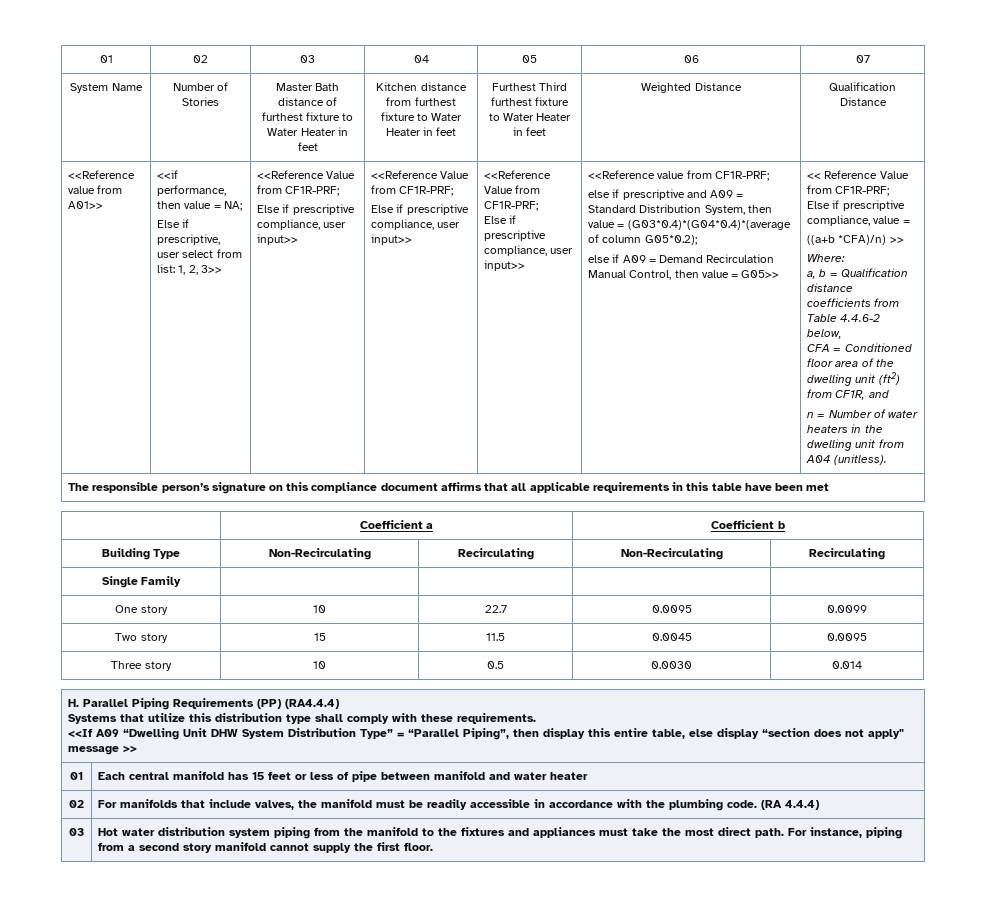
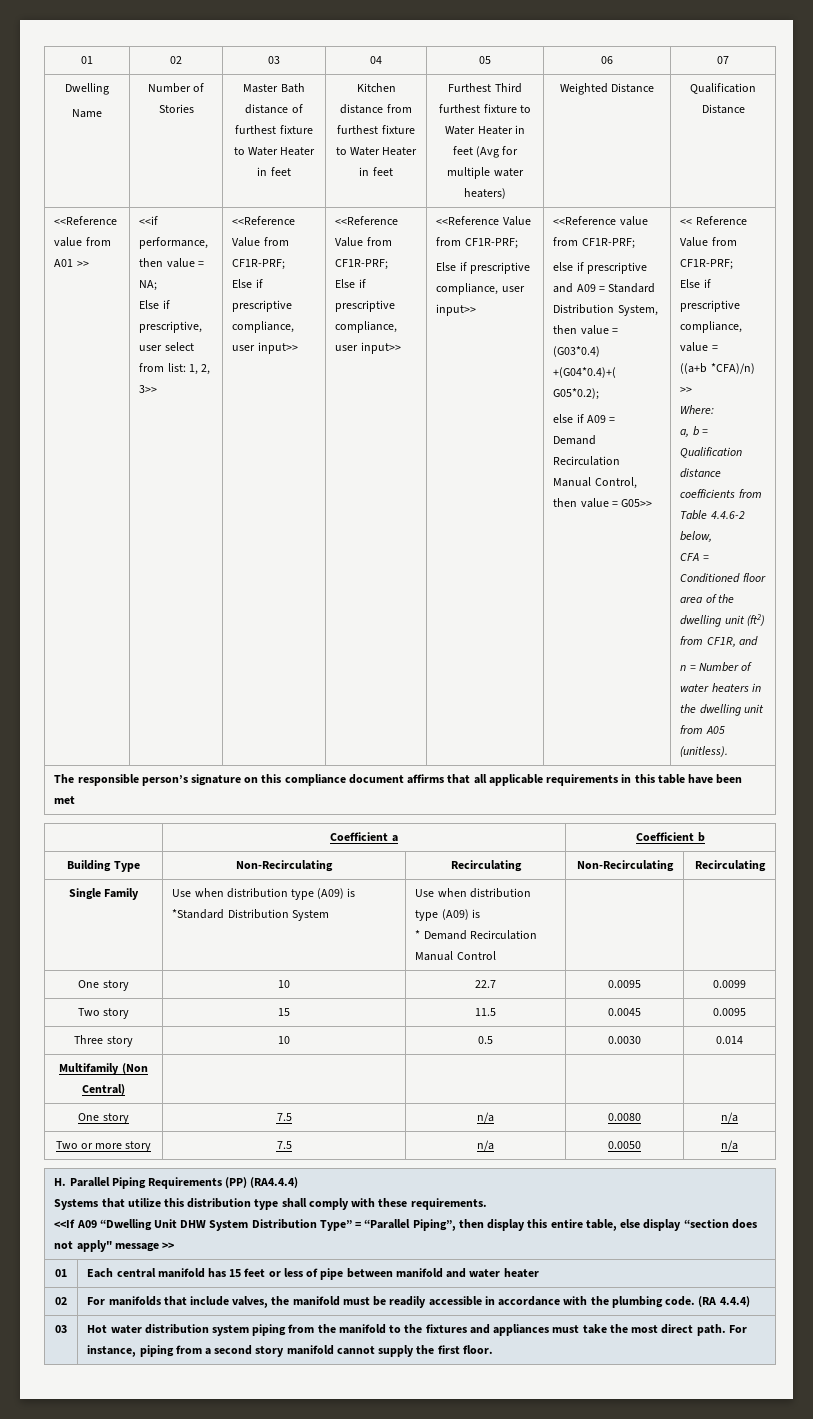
- System Name
+ Dwelling
+ Name
- Furthest Third furthest fixture to Water Heater in feet
+ Furthest Third furthest fixture to Water Heater in feet (Avg for multiple water heaters)
- <<Reference value from A01>>
+ <<Reference value from A01 >>
- else if prescriptive and A09 = Standard Distribution System, then value = (G03*0.4)*(G04*0.4)*(average of column G05*0.2);
+ else if prescriptive and A09 = Standard Distribution System, then value = (G03*0.4) +(G04*0.4)+( G05*0.2);
- n = Number of water heaters in the dwelling unit from A04 (unitless).
+ n = Number of water heaters in the dwelling unit from A05 (unitless).
- Single Family | | | |
+ Single Family | Use when distribution type (A09) is *Standard Distribution System | Use when distribution type (A09) is
+ * Demand Recirculation Manual Control | |
+ Multifamily (Non Central) | | | |
+ One story | 7.5 | n/a | 0.0080 | n/a
+ Two or more story | 7.5 | n/a | 0.0050 | n/a

